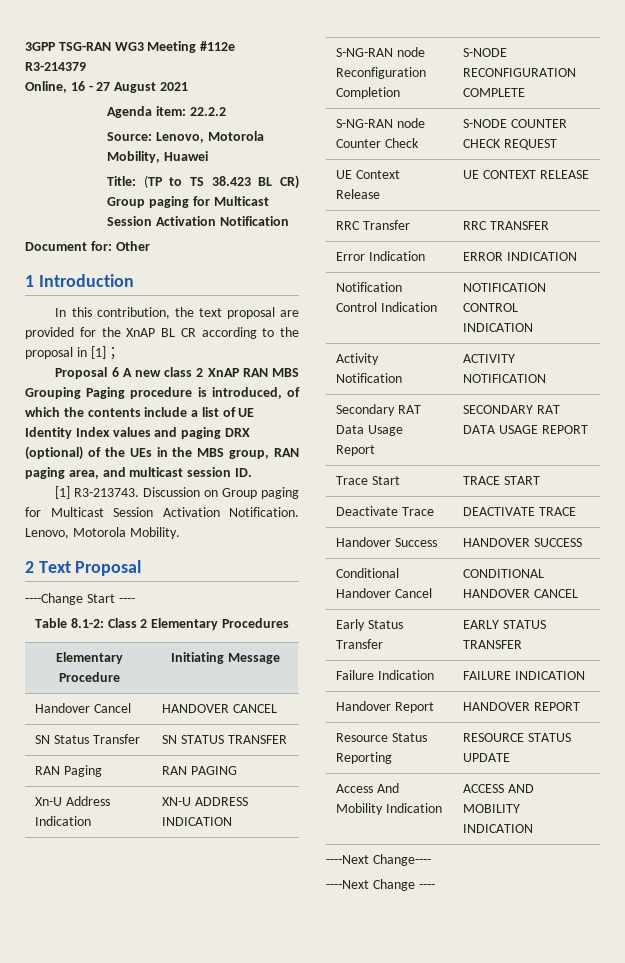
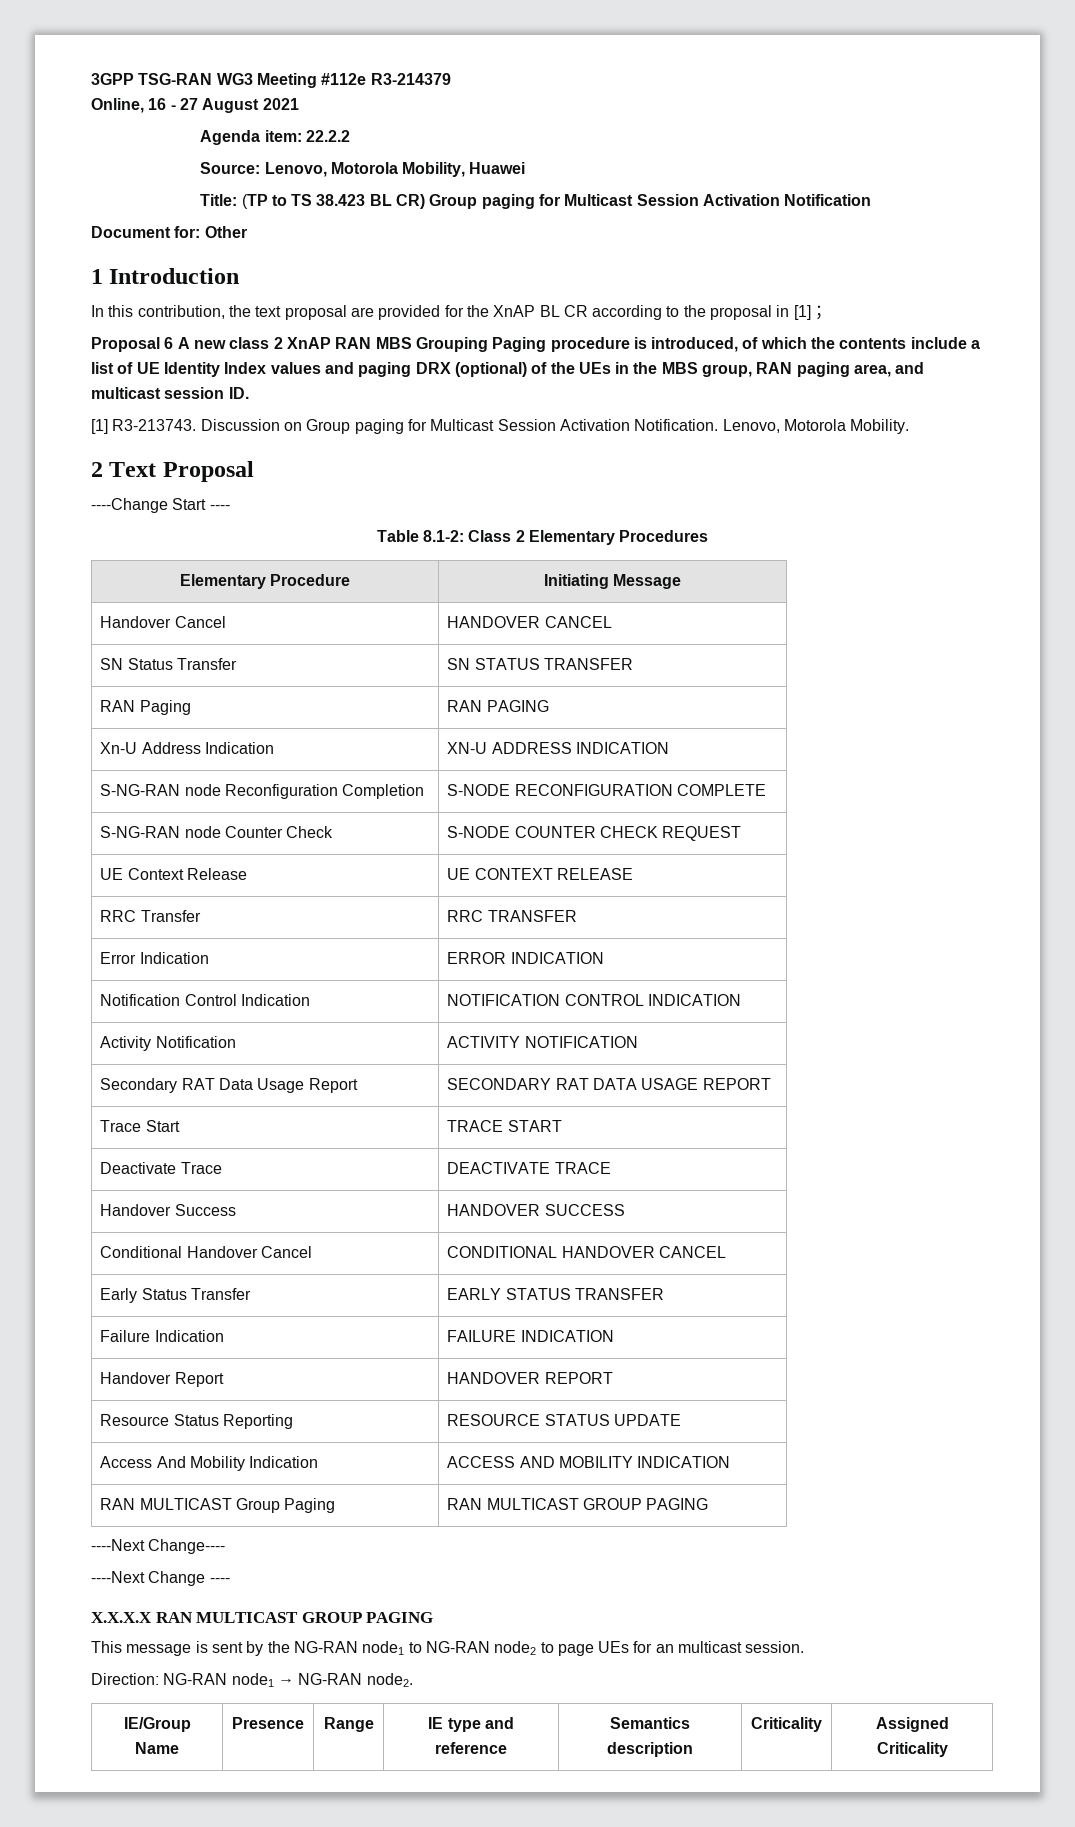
+ RAN MULTICAST Group Paging | RAN MULTICAST GROUP PAGING
+ X.X.X.X RAN MULTICAST GROUP PAGING
+ This message is sent by the NG-RAN node1 to NG-RAN node2 to page UEs for an multicast session.
+ Direction: NG-RAN node1 → NG-RAN node2.
+ IE/Group Name | Presence | Range | IE type and reference | Semantics description | Criticality | Assigned Criticality

